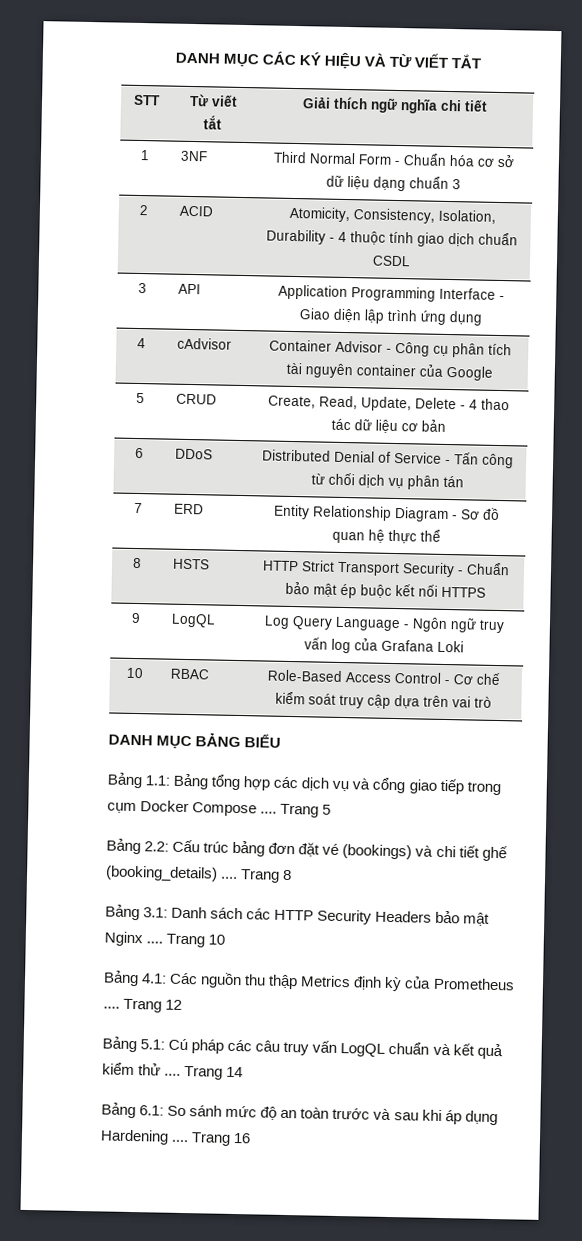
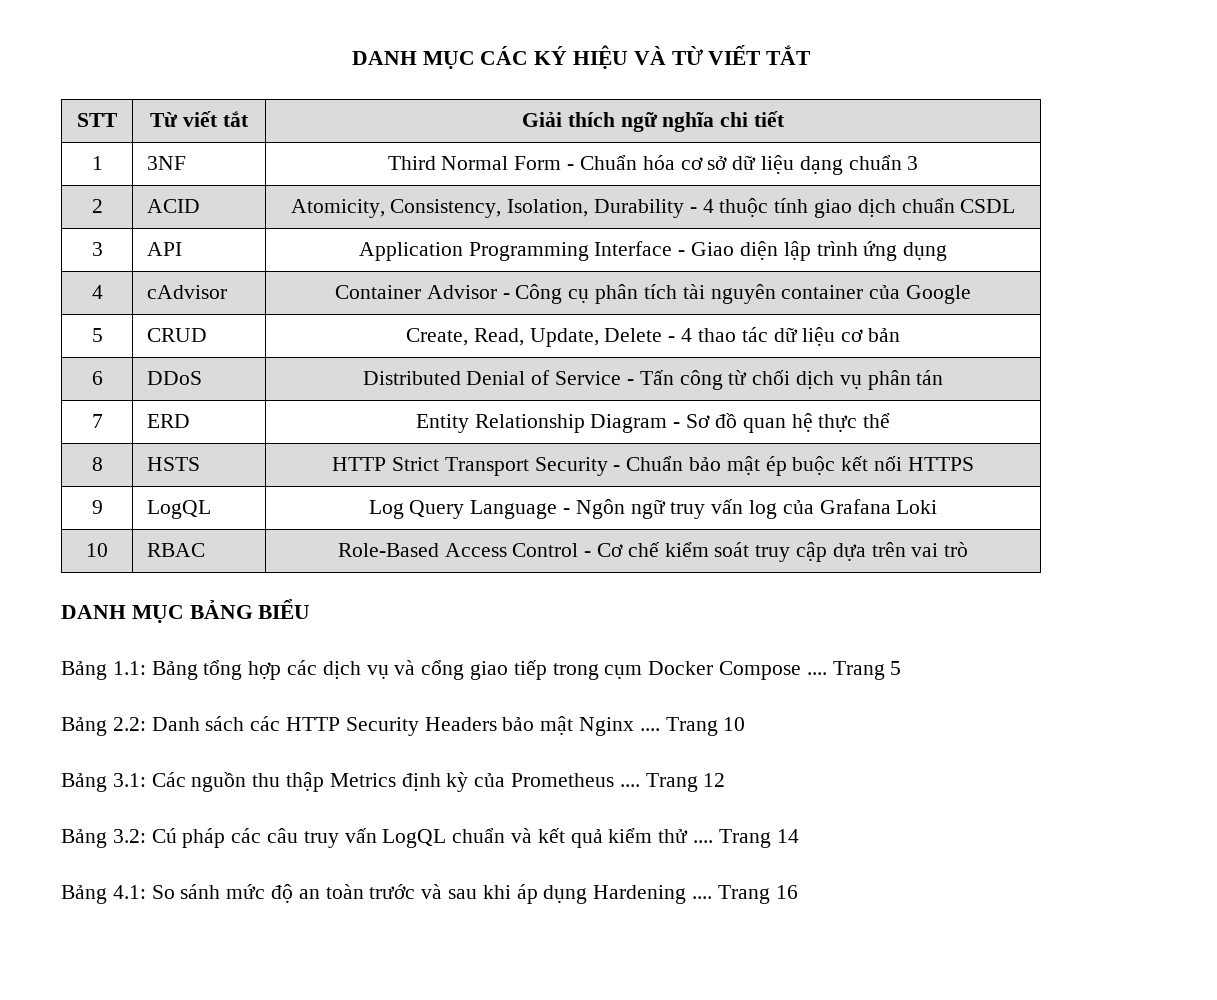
- Bảng 2.2: Cấu trúc bảng đơn đặt vé (bookings) và chi tiết ghế (booking_details) .... Trang 8
- Bảng 3.1: Danh sách các HTTP Security Headers bảo mật Nginx ....
+ Bảng 2.2: Danh sách các HTTP Security Headers bảo mật Nginx ....
- Bảng 4.1: Các nguồn thu thập Metrics định kỳ của Prometheus ....
+ Bảng 3.1: Các nguồn thu thập Metrics định kỳ của Prometheus ....
- Bảng 5.1: Cú pháp các câu truy vấn LogQL chuẩn và kết quả kiểm thử ....
+ Bảng 3.2: Cú pháp các câu truy vấn LogQL chuẩn và kết quả kiểm thử ....
- Bảng 6.1: So sánh mức độ an toàn trước và sau khi áp dụng Hardening ....
+ Bảng 4.1: So sánh mức độ an toàn trước và sau khi áp dụng Hardening ....

